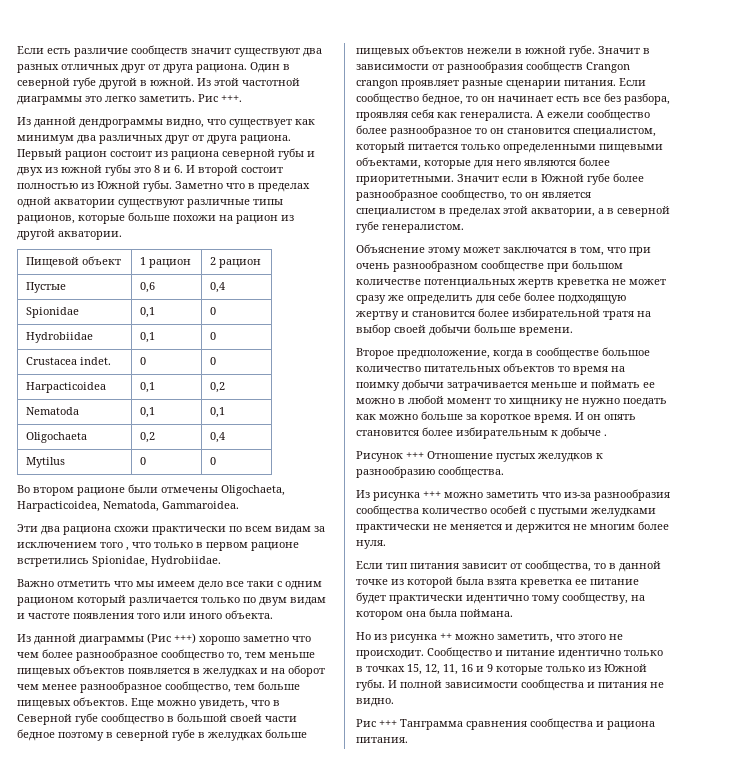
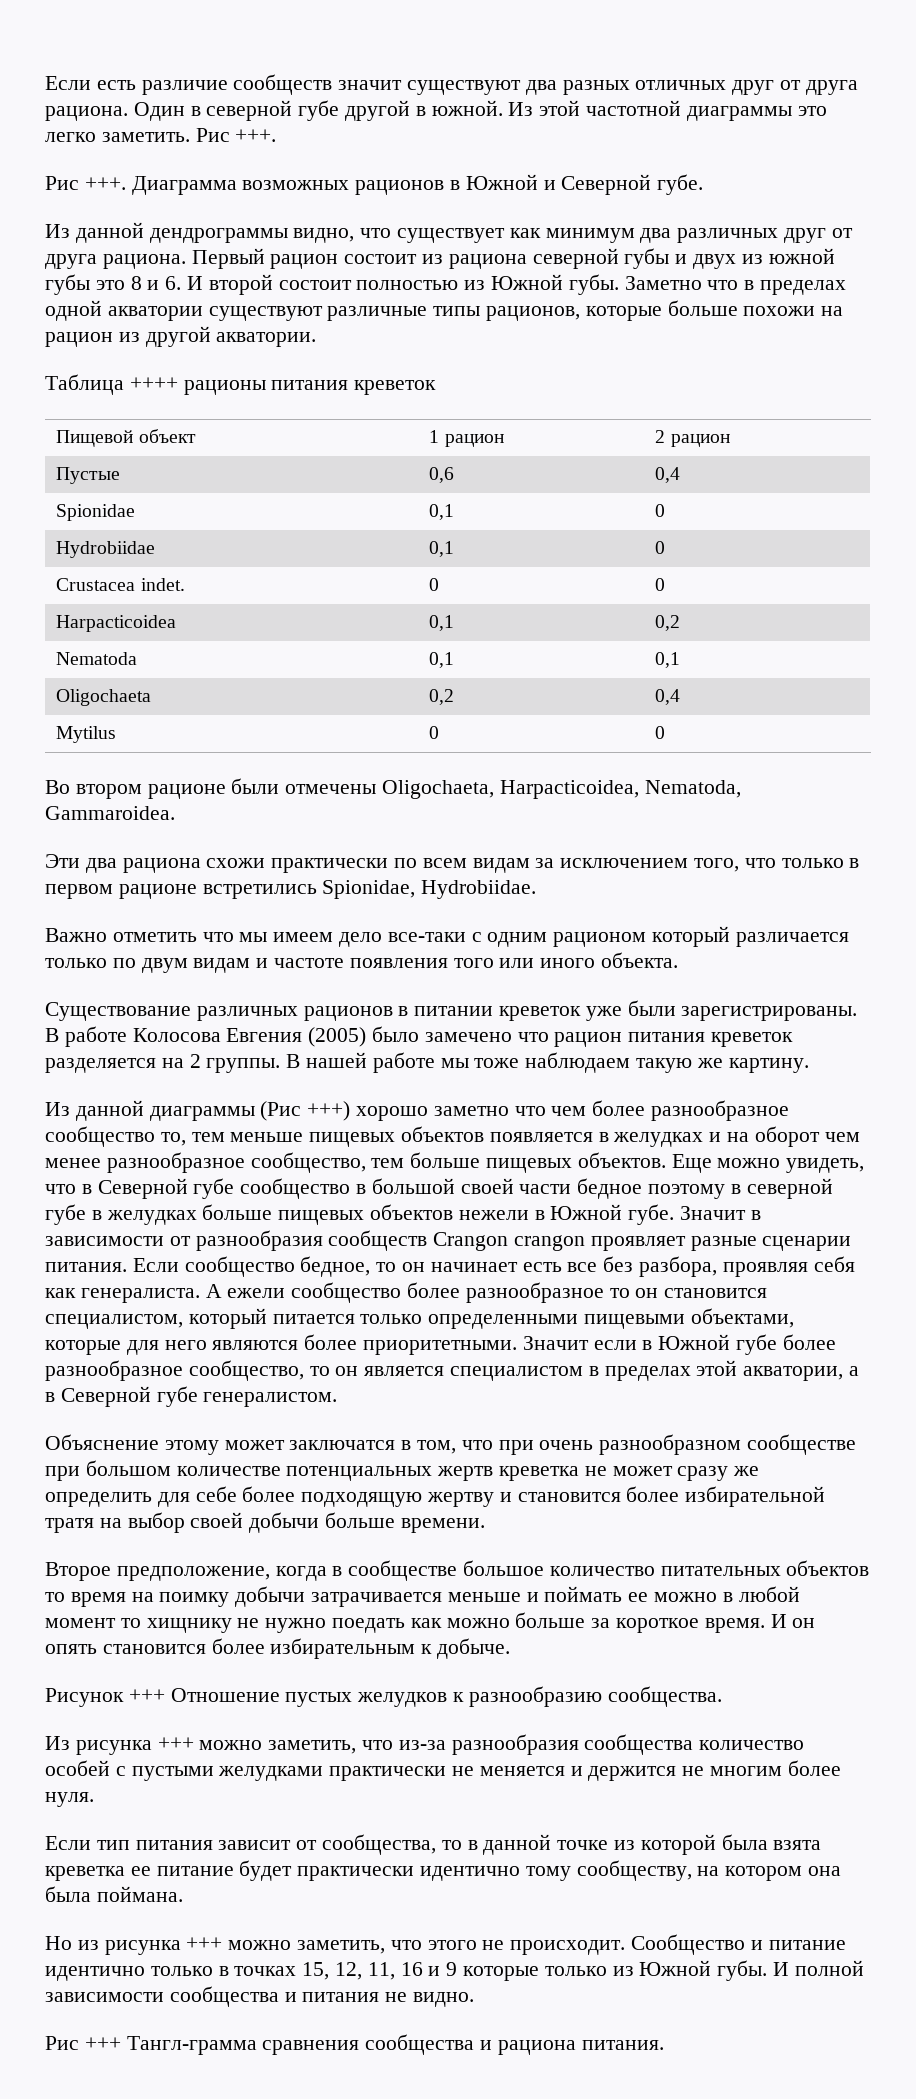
+ Рис +++. Диаграмма возможных рационов в Южной и Северной губе.
+ Таблица ++++ рационы питания креветок
- Эти два рациона схожи практически по всем видам за исключением того , что только в первом рационе встретились Spionidae, Hydrobiidae.
+ Эти два рациона схожи практически по всем видам за исключением того, что только в первом рационе встретились Spionidae, Hydrobiidae.
- Важно отметить что мы имеем дело все таки с одним рационом который различается только по двум видам и частоте появления того или иного объекта.
+ Важно отметить что мы имеем дело все-таки с одним рационом который различается только по двум видам и частоте появления того или иного объекта.
+ Существование различных рационов в питании креветок уже были зарегистрированы. В работе Колосова Евгения (2005) было замечено что рацион питания креветок разделяется на 2 группы. В нашей работе мы тоже наблюдаем такую же картину.
- Еще можно увидеть, что в Северной губе сообщество в большой своей части бедное поэтому в северной губе в желудках больше пищевых объектов нежели в южной губе.
+ Еще можно увидеть, что в Северной губе сообщество в большой своей части бедное поэтому в северной губе в желудках больше пищевых объектов нежели в Южной губе.
- Значит если в Южной губе более разнообразное сообщество, то он является специалистом в пределах этой акватории, а в северной губе генералистом.
+ Значит если в Южной губе более разнообразное сообщество, то он является специалистом в пределах этой акватории, а в Северной губе генералистом.
- И он опять становится более избирательным к добыче .
+ И он опять становится более избирательным к добыче.
- Из рисунка +++ можно заметить что из-за разнообразия сообщества количество особей с пустыми желудками практически не меняется и держится не многим более нуля.
+ Из рисунка +++ можно заметить, что из-за разнообразия сообщества количество особей с пустыми желудками практически не меняется и держится не многим более нуля.
- Но из рисунка ++ можно заметить, что этого не происходит.
+ Но из рисунка +++ можно заметить, что этого не происходит.
- Рис +++ Танграмма сравнения сообщества и рациона питания.
+ Рис +++ Тангл-грамма сравнения сообщества и рациона питания.

